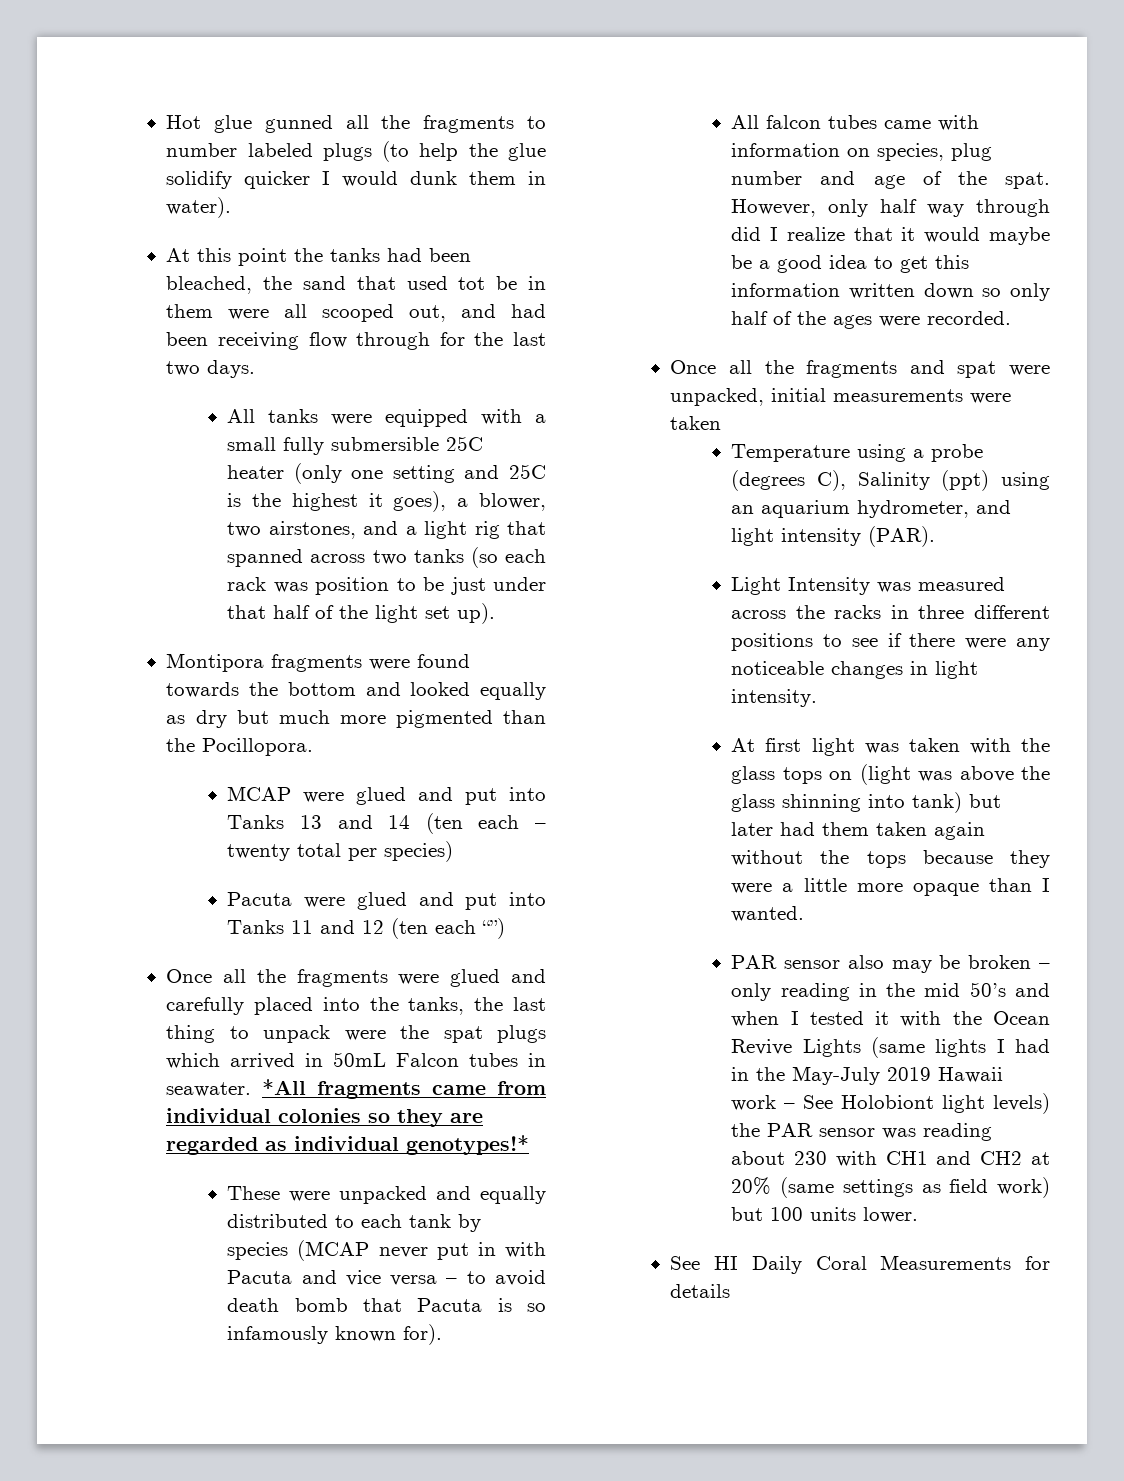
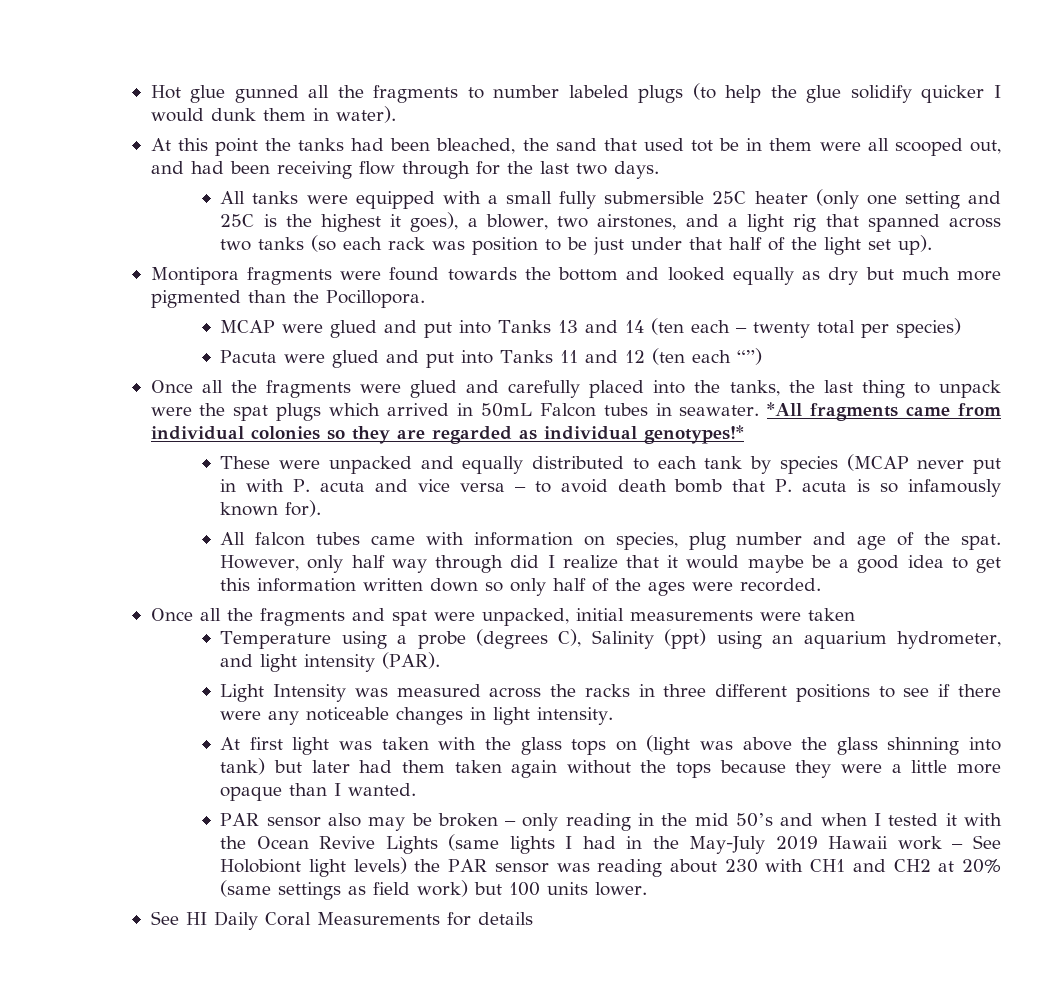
- These were unpacked and equally distributed to each tank by species (MCAP never put in with Pacuta and vice versa – to avoid death bomb that Pacuta is so infamously known for).
+ These were unpacked and equally distributed to each tank by species (MCAP never put in with P. acuta and vice versa – to avoid death bomb that P. acuta is so infamously known for).

